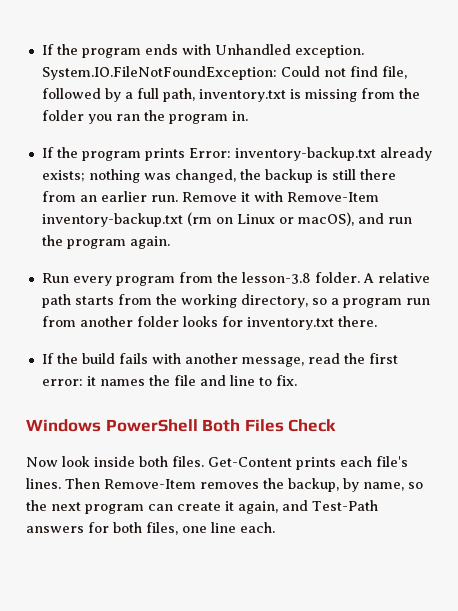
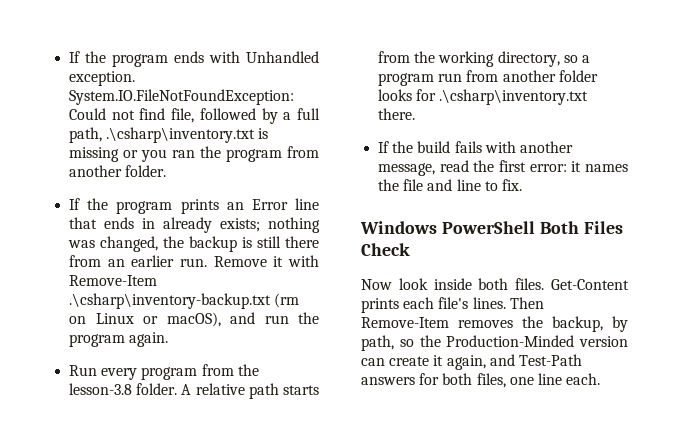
- System.IO.FileNotFoundException: Could not find file, followed by a full path, inventory.txt is missing from the folder you ran the program in.
+ System.IO.FileNotFoundException: Could not find file, followed by a full path, .\csharp\inventory.txt is missing or you ran the program from another folder.
- If the program prints Error: inventory-backup.txt already exists; nothing was changed, the backup is still there from an earlier run.
+ If the program prints an Error line that ends in already exists; nothing was changed, the backup is still there from an earlier run.
- Remove it with Remove-Item inventory-backup.txt (rm on Linux or macOS), and run the program again.
+ Remove it with Remove-Item .\csharp\inventory-backup.txt (rm on Linux or macOS), and run the program again.
- A relative path starts from the working directory, so a program run from another folder looks for inventory.txt there.
+ A relative path starts from the working directory, so a program run from another folder looks for .\csharp\inventory.txt there.
- Then Remove-Item removes the backup, by name, so the next program can create it again, and Test-Path answers for both files, one line each.
+ Then Remove-Item removes the backup, by path, so the Production-Minded version can create it again, and Test-Path answers for both files, one line each.

